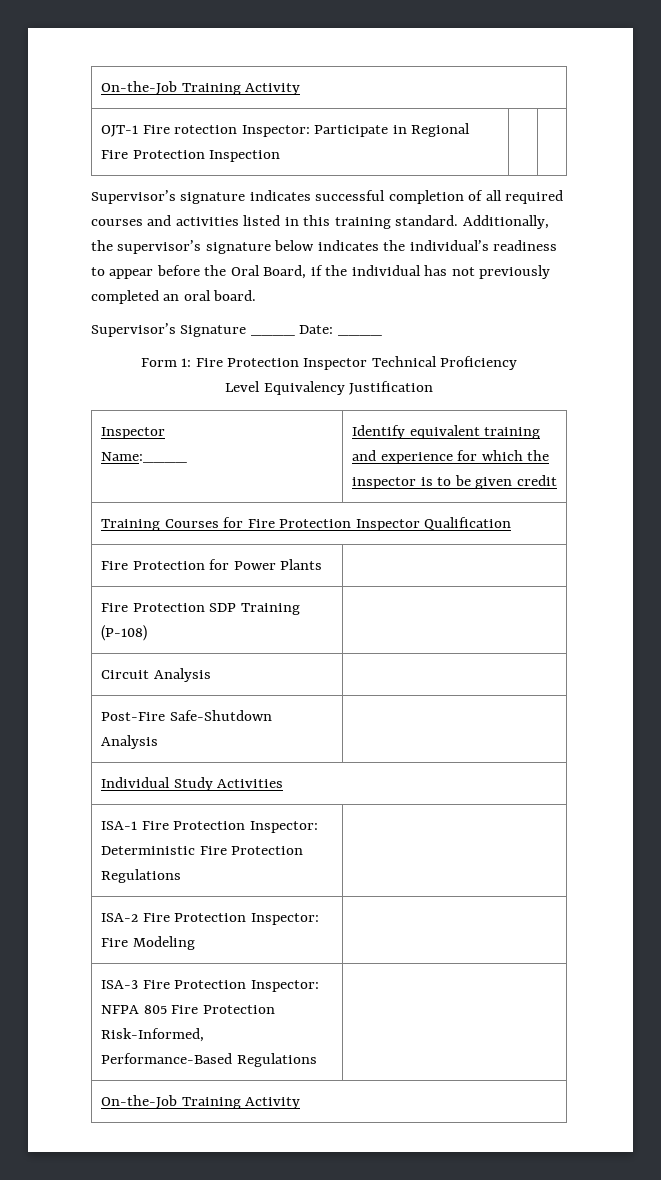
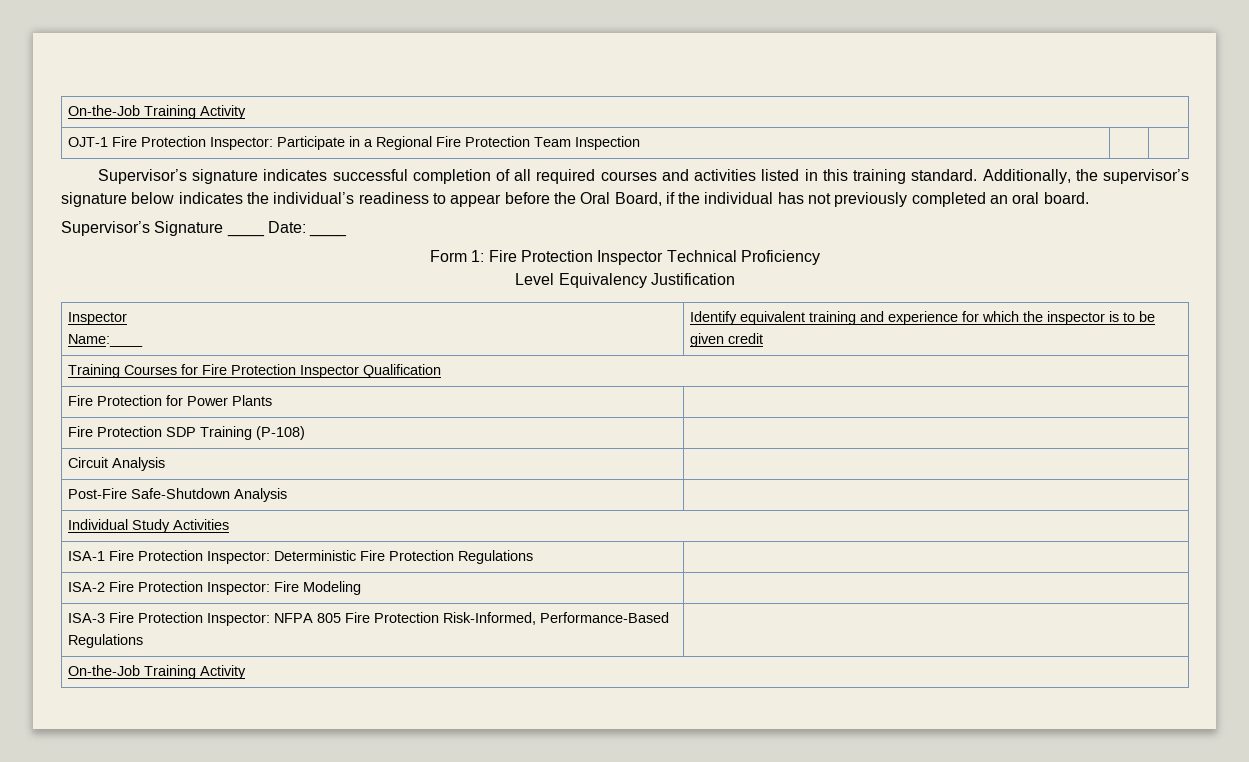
- OJT-1 Fire rotection Inspector: Participate in Regional Fire Protection Inspection | |
+ OJT-1 Fire Protection Inspector: Participate in a Regional Fire Protection Team Inspection | |

